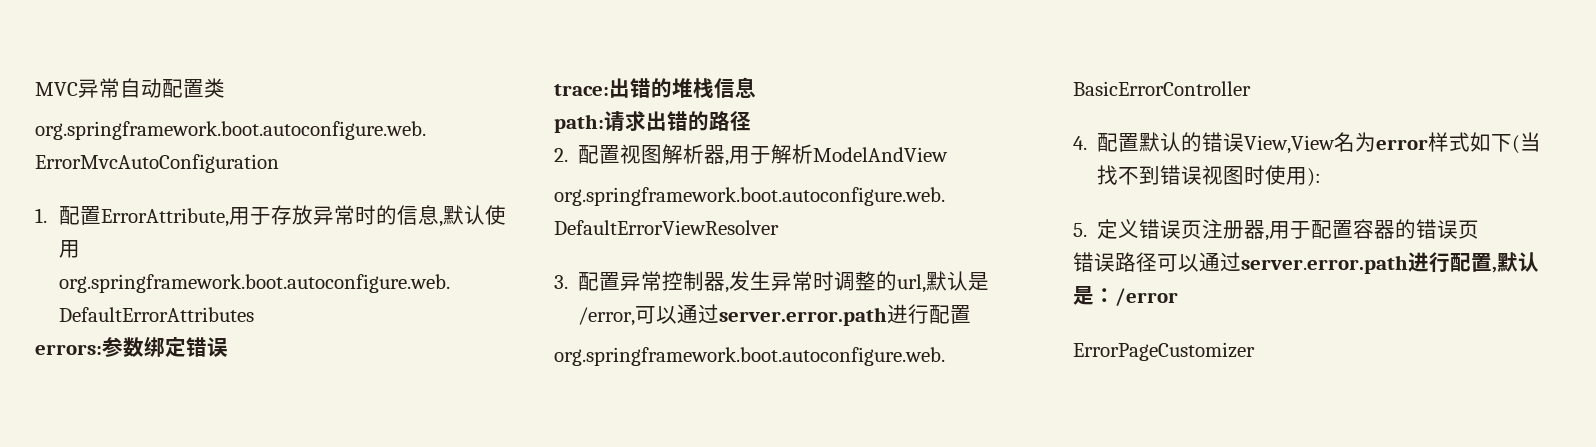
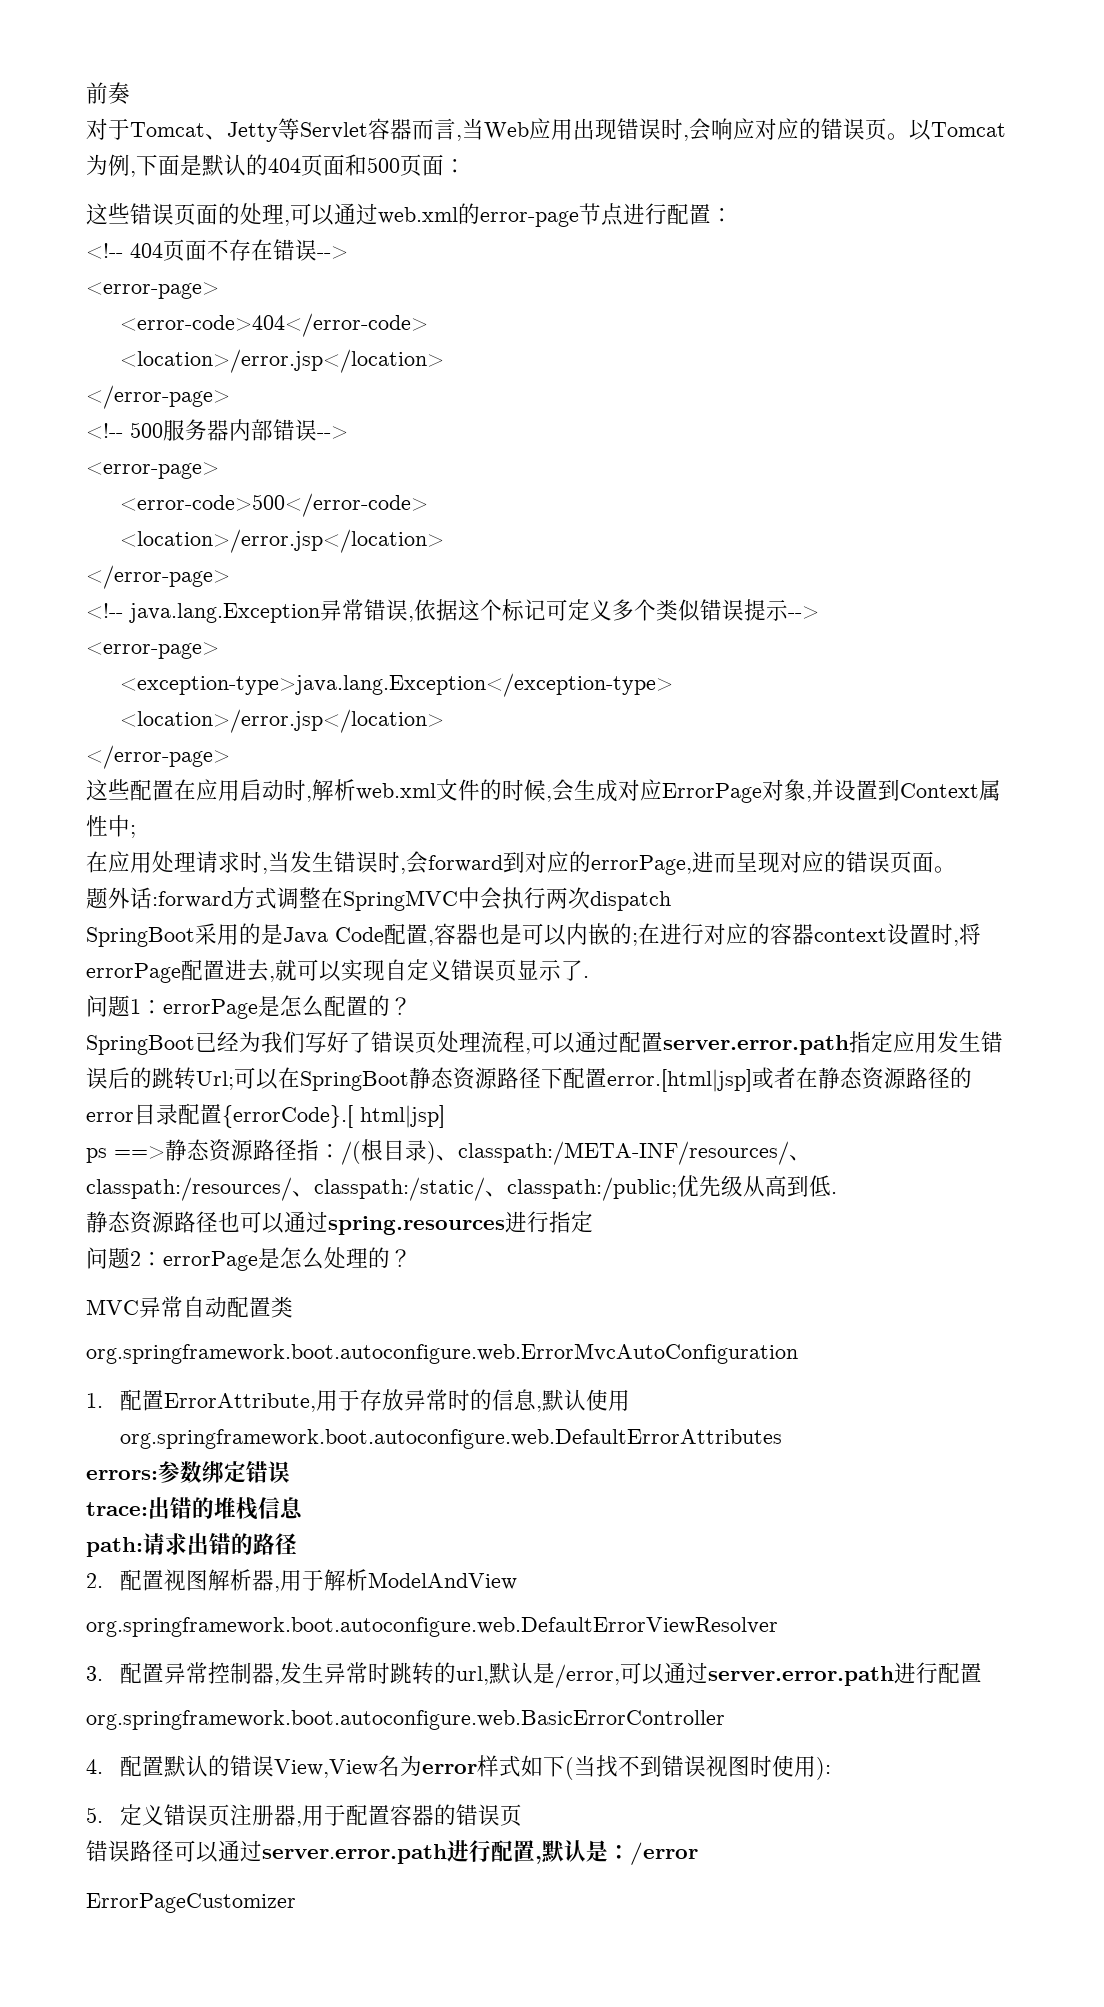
+ 前奏
+ 对于Tomcat、Jetty等Servlet容器而言,当Web应用出现错误时,会响应对应的错误页。以Tomcat为例,下面是默认的404页面和500页面：
+ 这些错误页面的处理,可以通过web.xml的error-page节点进行配置：
+ <!-- 404页面不存在错误-->
+ <error-page>
+ <error-code>404</error-code>
+ <location>/error.jsp</location>
+ </error-page>
+ <!-- 500服务器内部错误-->
+ <error-page>
+ <error-code>500</error-code>
+ <location>/error.jsp</location>
+ </error-page>
+ <!-- java.lang.Exception异常错误,依据这个标记可定义多个类似错误提示-->
+ <error-page>
+ <exception-type>java.lang.Exception</exception-type>
+ <location>/error.jsp</location>
+ </error-page>
+ 这些配置在应用启动时,解析web.xml文件的时候,会生成对应ErrorPage对象,并设置到Context属性中;
+ 在应用处理请求时,当发生错误时,会forward到对应的errorPage,进而呈现对应的错误页面。
+ 题外话:forward方式调整在SpringMVC中会执行两次dispatch
+ SpringBoot采用的是Java Code配置,容器也是可以内嵌的;在进行对应的容器context设置时,将errorPage配置进去,就可以实现自定义错误页显示了.
+ 问题1：errorPage是怎么配置的？
+ SpringBoot已经为我们写好了错误页处理流程,可以通过配置server.error.path指定应用发生错误后的跳转Url;可以在SpringBoot静态资源路径下配置error.[html|jsp]或者在静态资源路径的error目录配置{errorCode}.[ html|jsp]
+ ps ==>静态资源路径指：/(根目录)、classpath:/META-INF/resources/、classpath:/resources/、classpath:/static/、classpath:/public;优先级从高到低.
+ 静态资源路径也可以通过spring.resources进行指定
+ 问题2：errorPage是怎么处理的？
- 3.配置异常控制器,发生异常时调整的url,默认是/error,可以通过server.error.path进行配置
+ 3.配置异常控制器,发生异常时跳转的url,默认是/error,可以通过server.error.path进行配置

